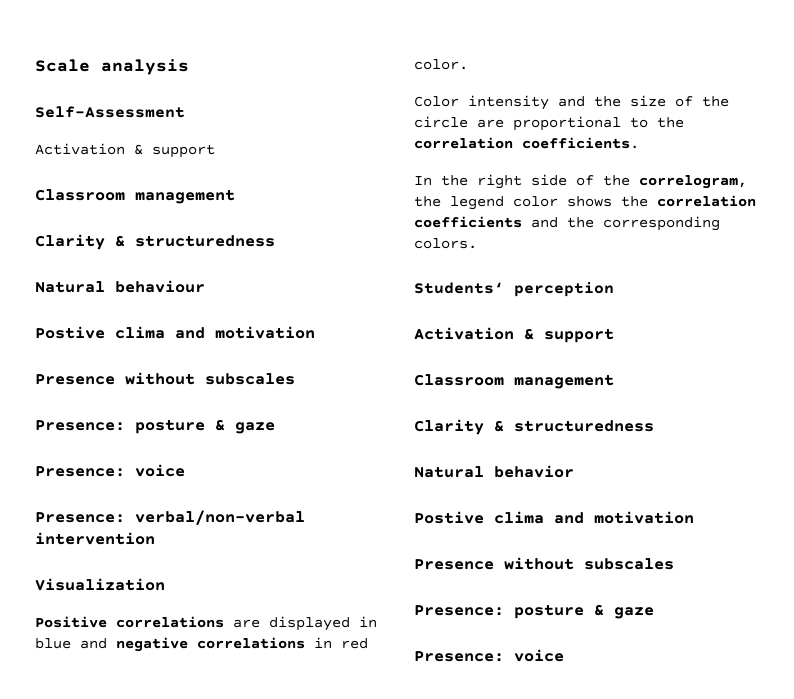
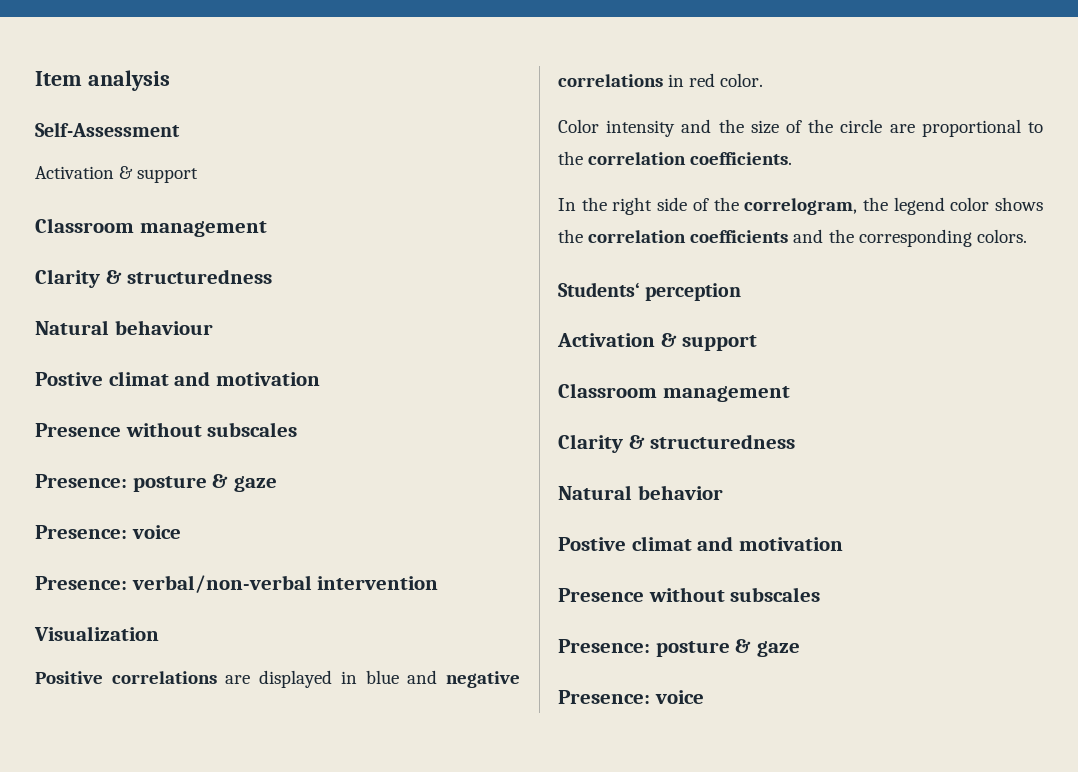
- Scale analysis
+ Item analysis
  Natural behaviour
- Postive clima and motivation
+ Postive climat and motivation
  Natural behavior
- Postive clima and motivation
+ Postive climat and motivation

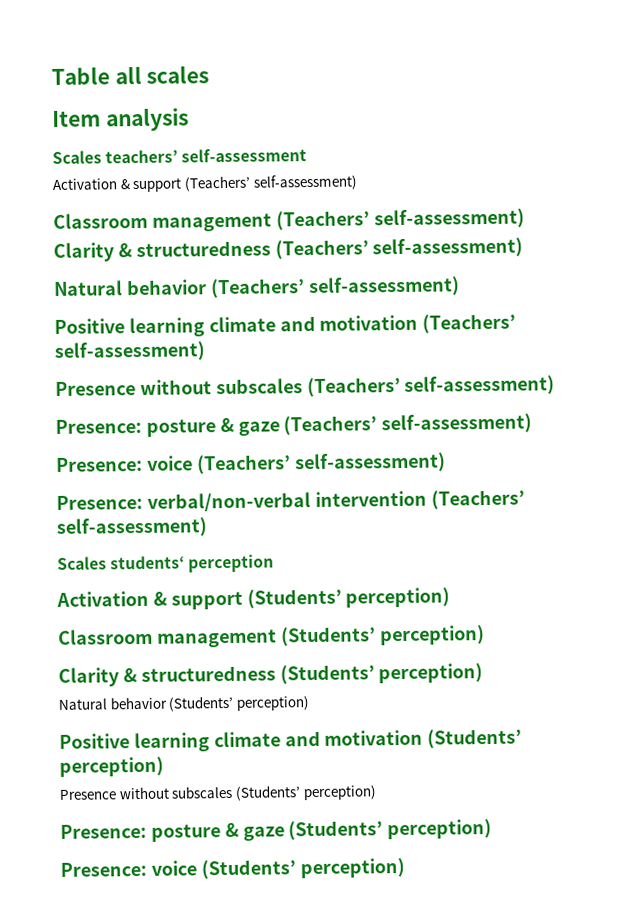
+ Table all scales
- Self-Assessment
- Activation & support
- Classroom management
- Clarity & structuredness
- Natural behaviour
- Postive climat and motivation
- Presence without subscales
- Presence: posture & gaze
- Presence: voice
+ Scales teachers’ self-assessment
+ Activation & support (Teachers’ self-assessment)
+ Classroom management (Teachers’ self-assessment)
+ Clarity & structuredness (Teachers’ self-assessment)
+ Natural behavior (Teachers’ self-assessment)
+ Positive learning climate and motivation (Teachers’ self-assessment)
+ Presence without subscales (Teachers’ self-assessment)
+ Presence: posture & gaze (Teachers’ self-assessment)
+ Presence: voice (Teachers’ self-assessment)
- Presence: verbal/non-verbal intervention
- Visualization
- Positive correlations are displayed in blue and negative correlations in red color.
- Color intensity and the size of the circle are proportional to the correlation coefficients.
- In the right side of the correlogram, the legend color shows the correlation coefficients and the corresponding colors.
- Students‘ perception
- Activation & support
- Classroom management
- Clarity & structuredness
- Natural behavior
- Postive climat and motivation
- Presence without subscales
- Presence: posture & gaze
- Presence: voice
+ Presence: verbal/non-verbal intervention (Teachers’ self-assessment)
+ Scales students‘ perception
+ Activation & support (Students’ perception)
+ Classroom management (Students’ perception)
+ Clarity & structuredness (Students’ perception)
+ Natural behavior (Students’ perception)
+ Positive learning climate and motivation (Students’ perception)
+ Presence without subscales (Students’ perception)
+ Presence: posture & gaze (Students’ perception)
+ Presence: voice (Students’ perception)

